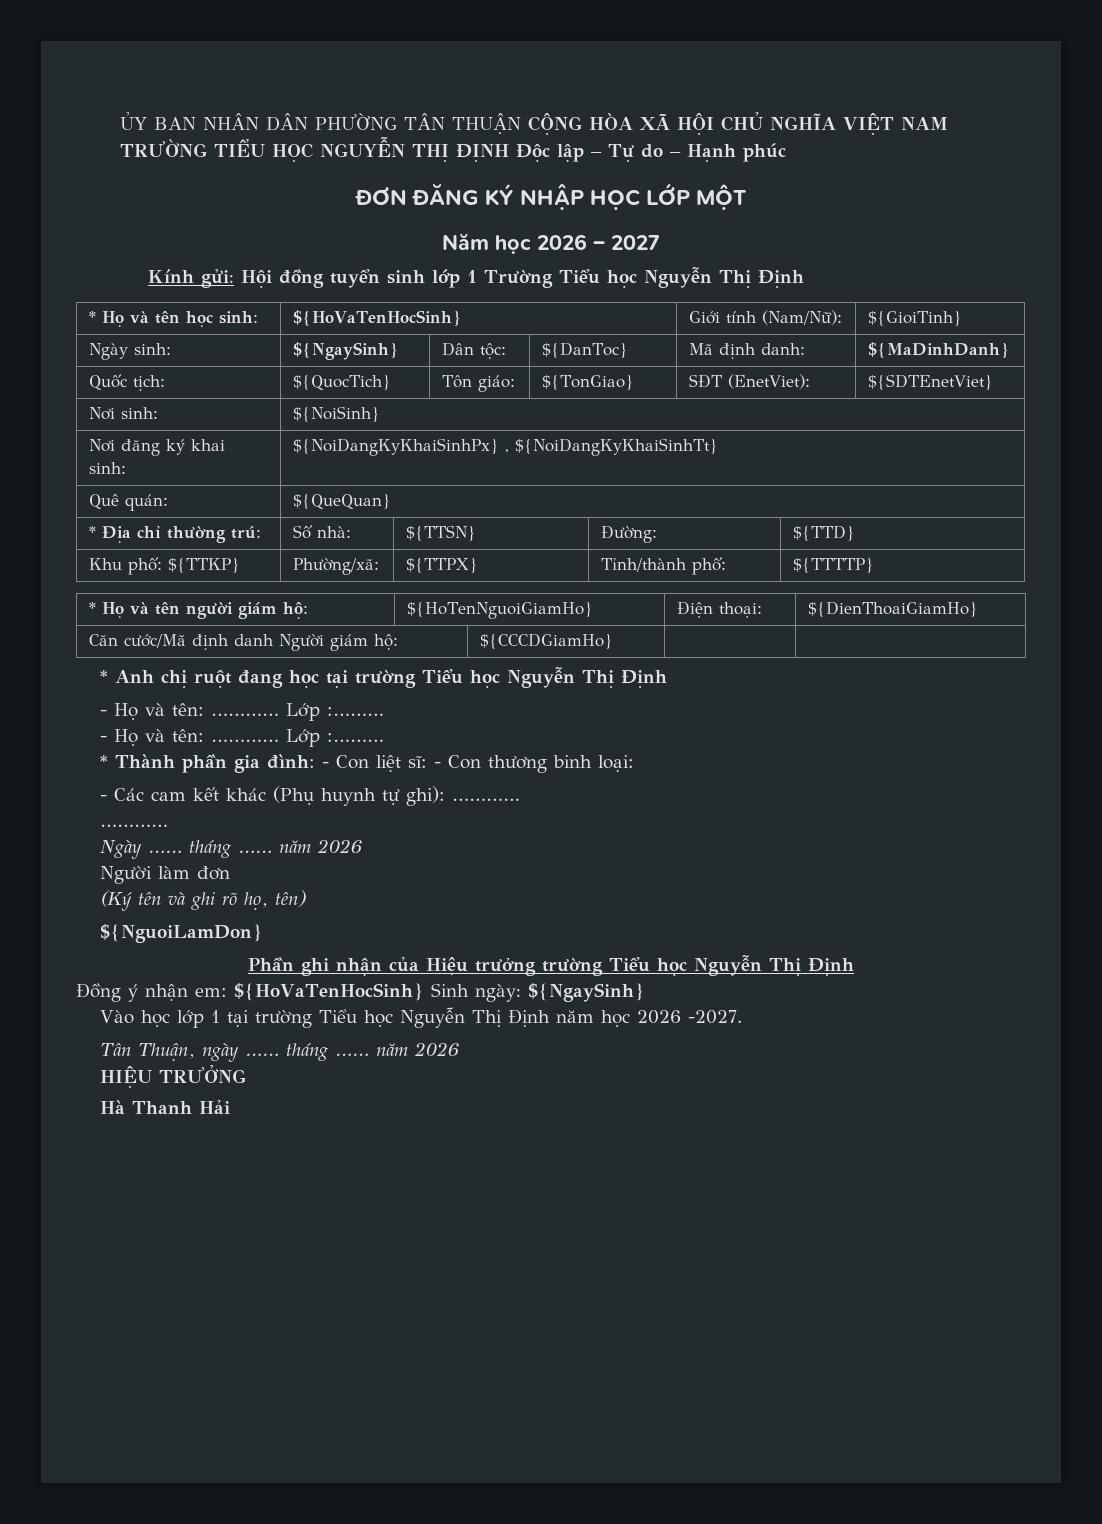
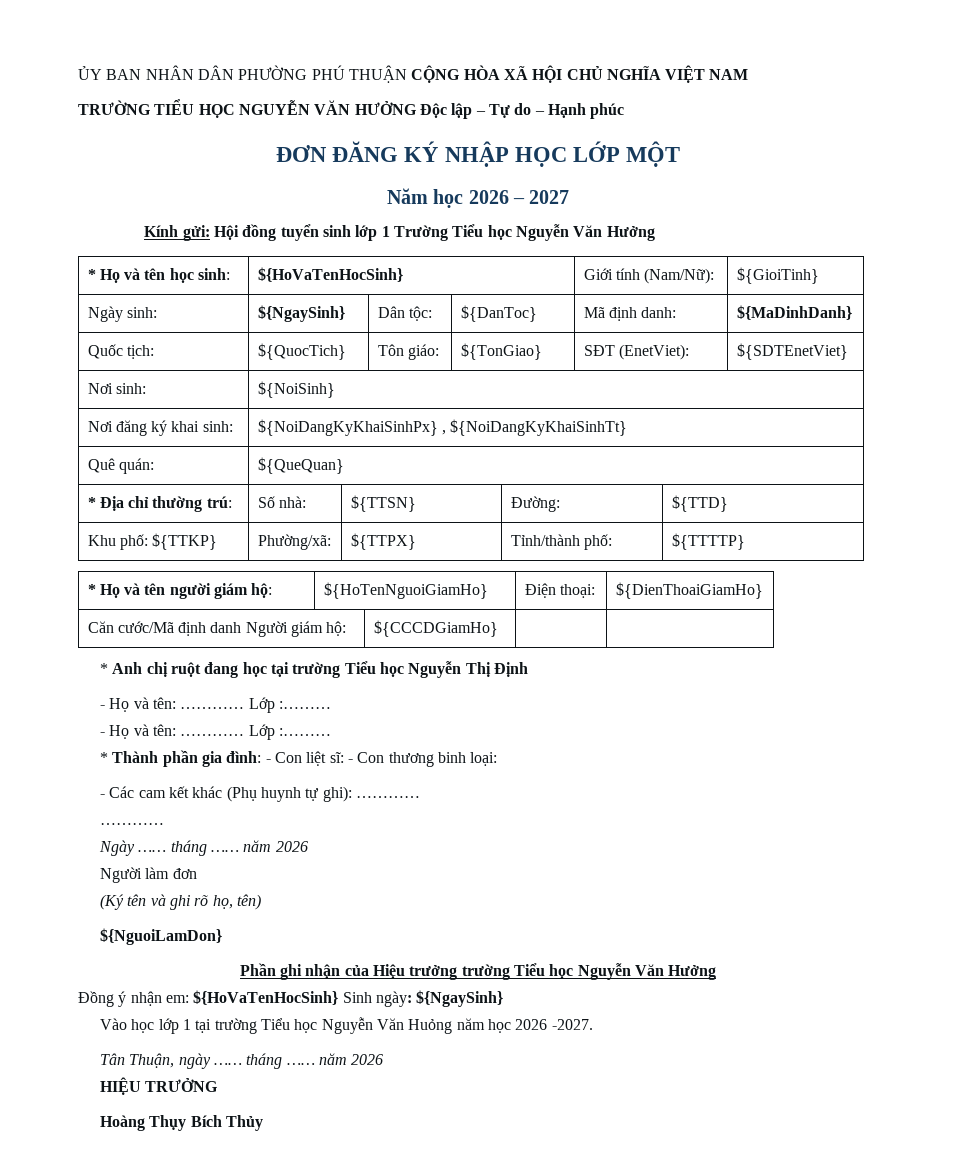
- ỦY BAN NHÂN DÂN PHƯỜNG TÂN THUẬN CỘNG HÒA XÃ HỘI CHỦ NGHĨA VIỆT NAM
+ ỦY BAN NHÂN DÂN PHƯỜNG PHÚ THUẬN CỘNG HÒA XÃ HỘI CHỦ NGHĨA VIỆT NAM
- TRƯỜNG TIỂU HỌC NGUYỄN THỊ ĐỊNH Độc lập – Tự do – Hạnh phúc
+ TRƯỜNG TIỂU HỌC NGUYỄN VĂN HƯỞNG Độc lập – Tự do – Hạnh phúc
- Kính gửi: Hội đồng tuyển sinh lớp 1 Trường Tiểu học Nguyễn Thị Định
+ Kính gửi: Hội đồng tuyển sinh lớp 1 Trường Tiểu học Nguyễn Văn Hưởng
- Phần ghi nhận của Hiệu trưởng trường Tiểu học Nguyễn Thị Định
+ Phần ghi nhận của Hiệu trưởng trường Tiểu học Nguyễn Văn Hưởng
- Vào học lớp 1 tại trường Tiểu học Nguyễn Thị Định năm học 2026 -2027.
+ Vào học lớp 1 tại trường Tiểu học Nguyễn Văn Huỏng năm học 2026 -2027.
- Hà Thanh Hải
+ Hoàng Thụy Bích Thủy

